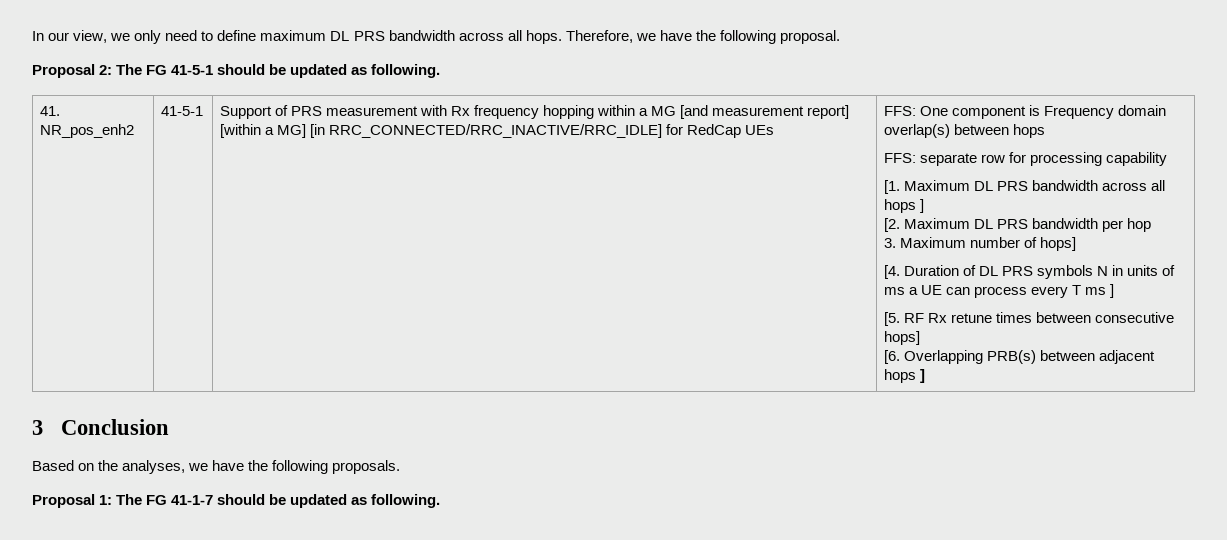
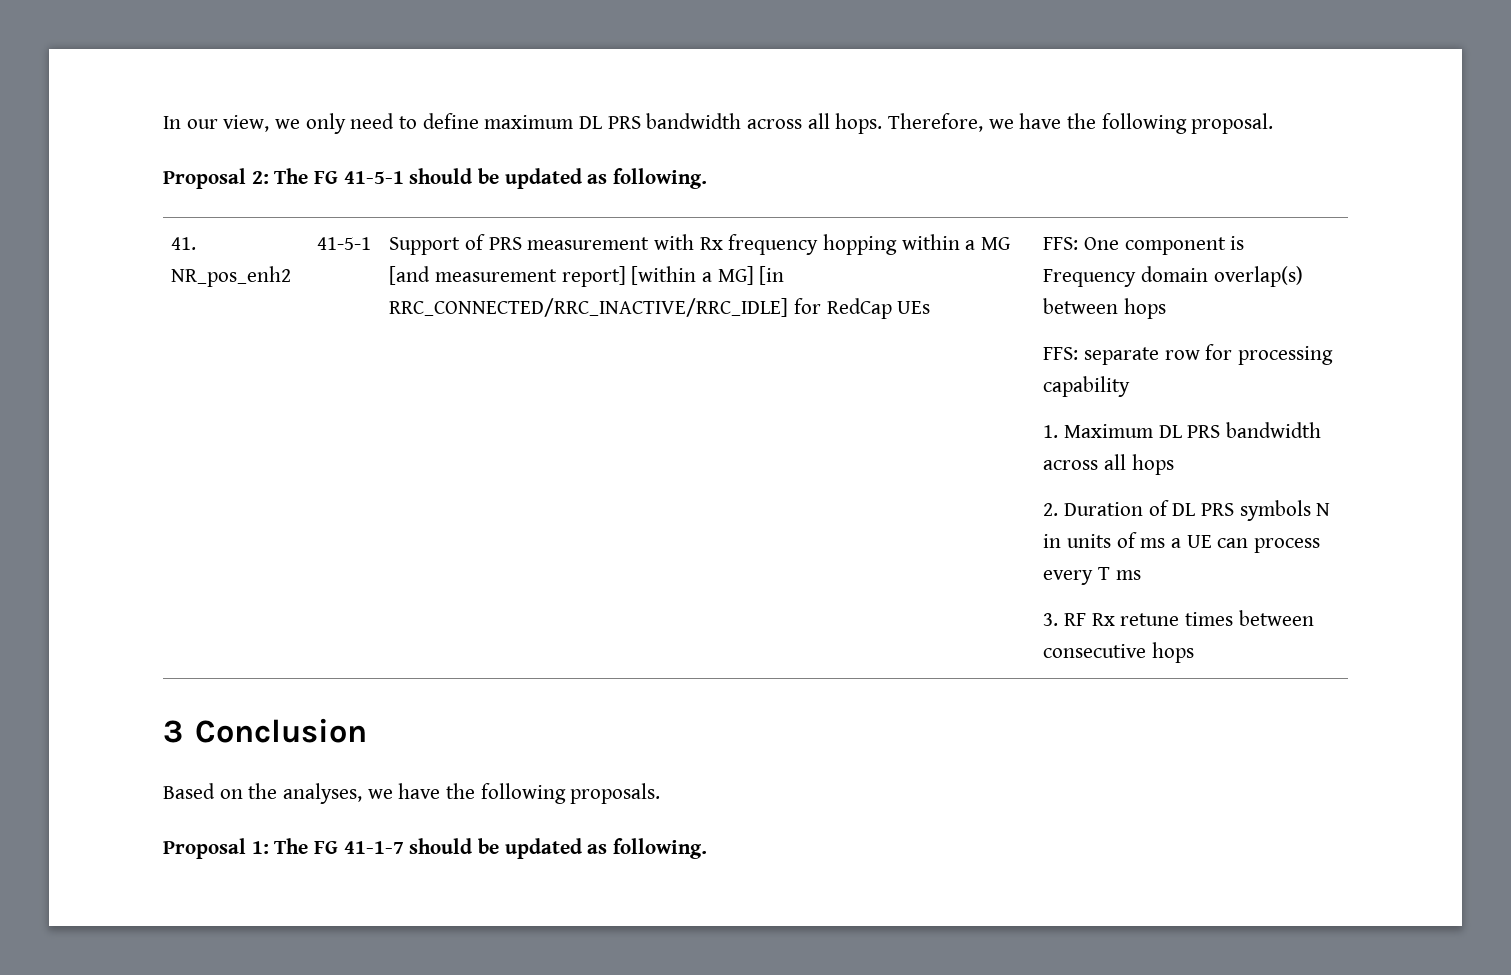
- [1. Maximum DL PRS bandwidth across all hops ]
- [2. Maximum DL PRS bandwidth per hop
- 3. Maximum number of hops]
- [4. Duration of DL PRS symbols N in units of ms a UE can process every T ms ]
- [5. RF Rx retune times between consecutive hops]
- [6. Overlapping PRB(s) between adjacent hops ]
+ 1. Maximum DL PRS bandwidth across all hops
+ 2. Duration of DL PRS symbols N in units of ms a UE can process every T ms
+ 3. RF Rx retune times between consecutive hops

